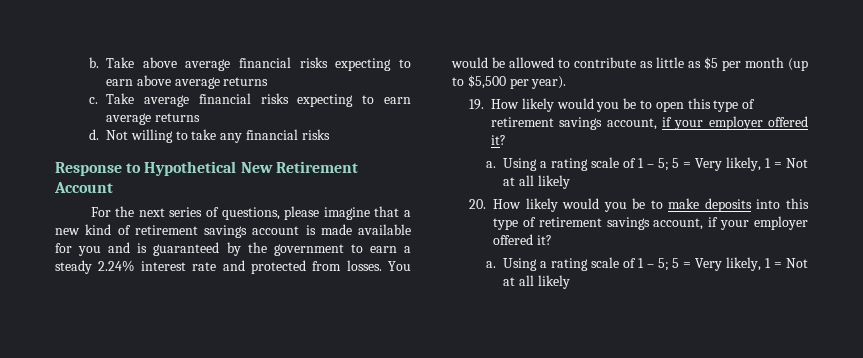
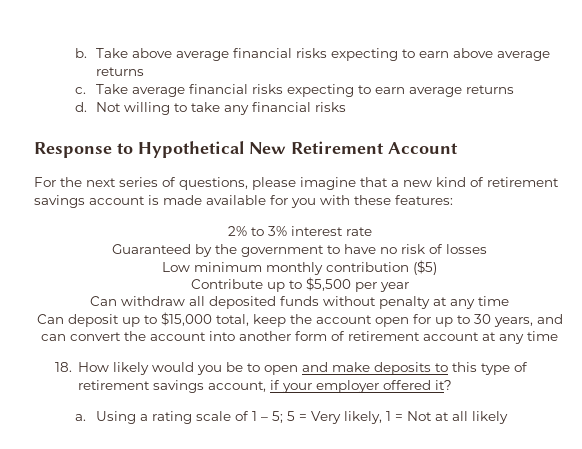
- For the next series of questions, please imagine that a new kind of retirement savings account is made available for you and is guaranteed by the government to earn a steady 2.24% interest rate and protected from losses. You would be allowed to contribute as little as $5 per month (up to $5,500 per year).
- 19. How likely would you be to open this type of retirement savings account, if your employer offered it?
+ For the next series of questions, please imagine that a new kind of retirement savings account is made available for you with these features:
+ 2% to 3% interest rate
+ Guaranteed by the government to have no risk of losses
+ Low minimum monthly contribution ($5)
+ Contribute up to $5,500 per year
+ Can withdraw all deposited funds without penalty at any time
+ Can deposit up to $15,000 total, keep the account open for up to 30 years, and can convert the account into another form of retirement account at any time
+ 18. How likely would you be to open and make deposits to this type of retirement savings account, if your employer offered it?
- 20. How likely would you be to make deposits into this type of retirement savings account, if your employer offered it?
- a. Using a rating scale of 1 – 5; 5 = Very likely, 1 = Not at all likely

